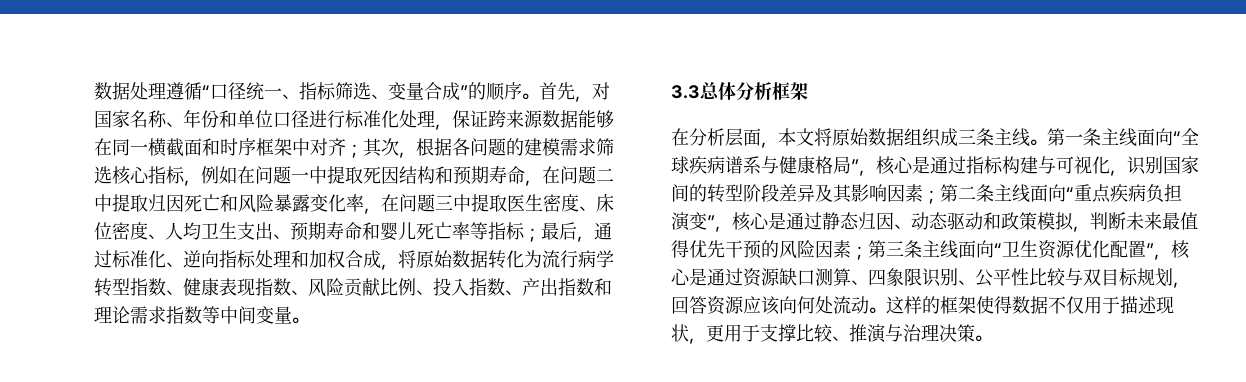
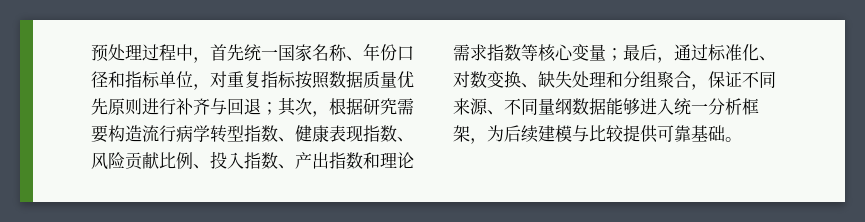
- 数据处理遵循“口径统一、指标筛选、变量合成”的顺序。首先，对国家名称、年份和单位口径进行标准化处理，保证跨来源数据能够在同一横截面和时序框架中对齐；其次，根据各问题的建模需求筛选核心指标，例如在问题一中提取死因结构和预期寿命，在问题二中提取归因死亡和风险暴露变化率，在问题三中提取医生密度、床位密度、人均卫生支出、预期寿命和婴儿死亡率等指标；最后，通过标准化、逆向指标处理和加权合成，将原始数据转化为流行病学转型指数、健康表现指数、风险贡献比例、投入指数、产出指数和理论需求指数等中间变量。
- 3.3总体分析框架
- 在分析层面，本文将原始数据组织成三条主线。第一条主线面向“全球疾病谱系与健康格局”，核心是通过指标构建与可视化，识别国家间的转型阶段差异及其影响因素；第二条主线面向“重点疾病负担演变”，核心是通过静态归因、动态驱动和政策模拟，判断未来最值得优先干预的风险因素；第三条主线面向“卫生资源优化配置”，核心是通过资源缺口测算、四象限识别、公平性比较与双目标规划，回答资源应该向何处流动。这样的框架使得数据不仅用于描述现状，更用于支撑比较、推演与治理决策。
+ 预处理过程中，首先统一国家名称、年份口径和指标单位，对重复指标按照数据质量优先原则进行补齐与回退；其次，根据研究需要构造流行病学转型指数、健康表现指数、风险贡献比例、投入指数、产出指数和理论需求指数等核心变量；最后，通过标准化、对数变换、缺失处理和分组聚合，保证不同来源、不同量纲数据能够进入统一分析框架，为后续建模与比较提供可靠基础。

